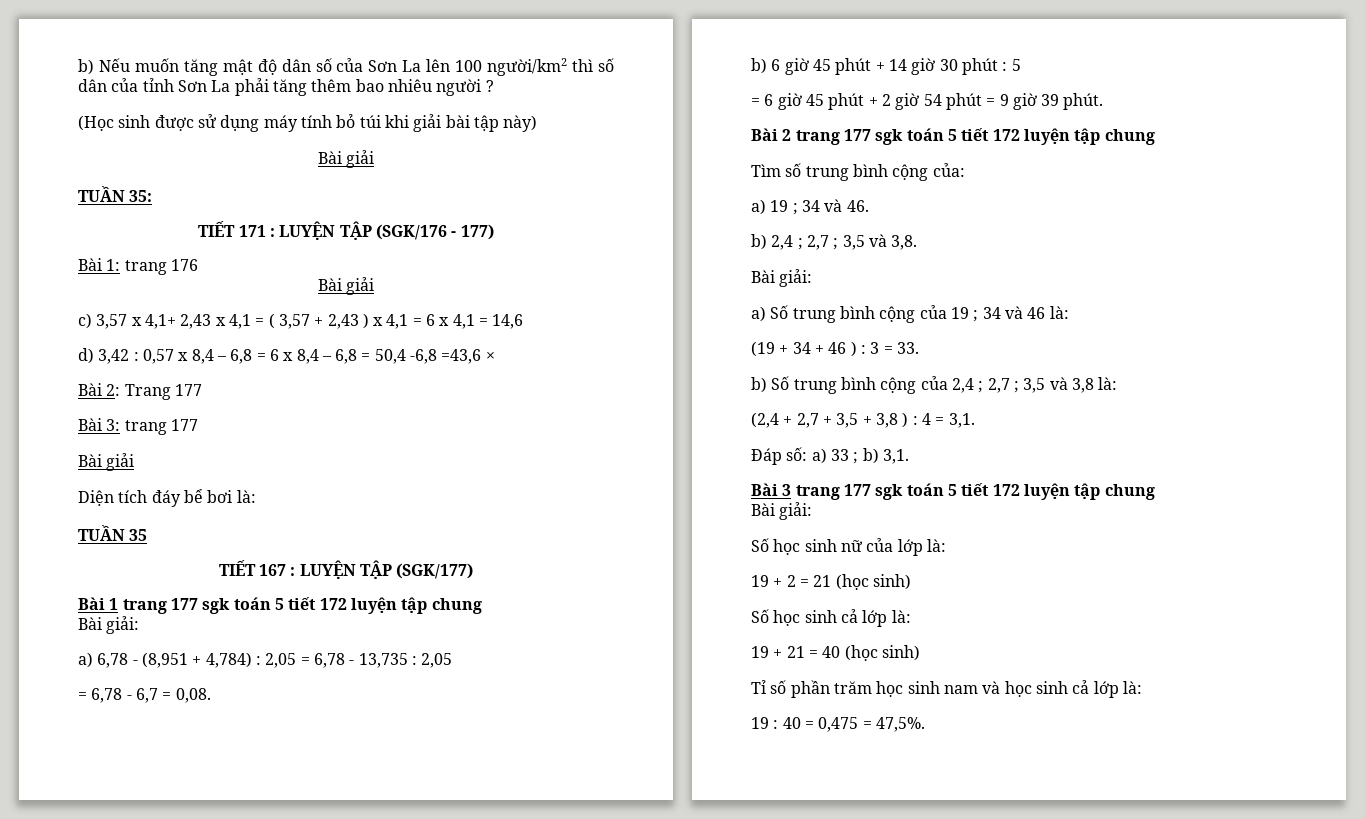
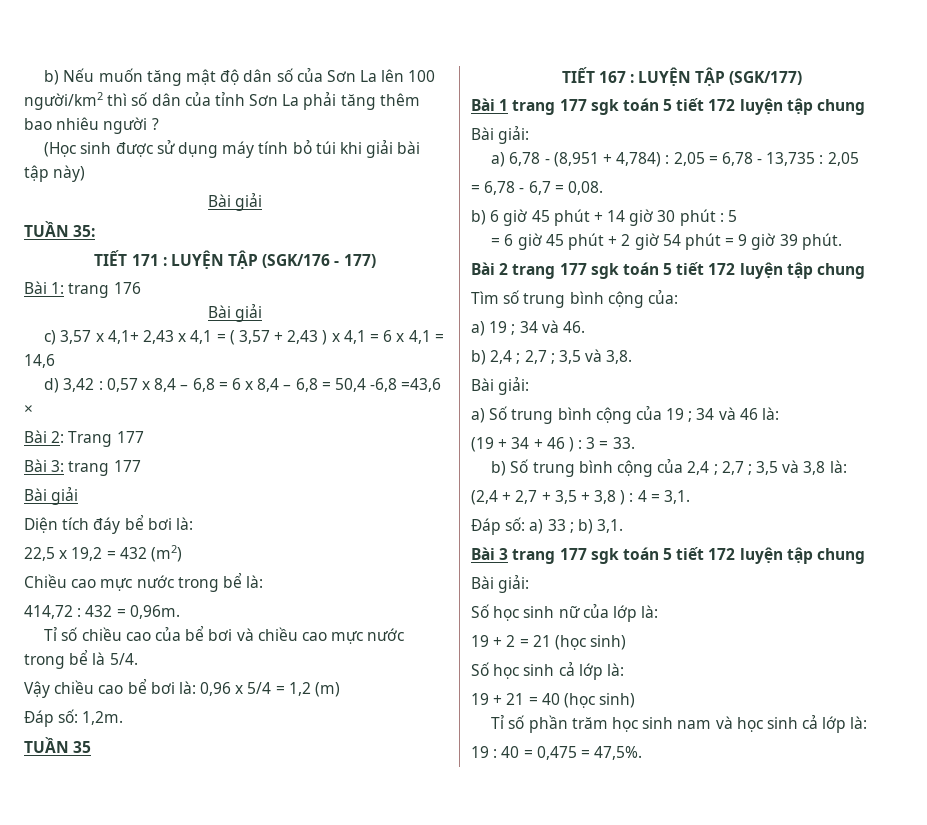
+ 22,5 x 19,2 = 432 (m2)
+ Chiều cao mực nước trong bể là:
+ 414,72 : 432 = 0,96m.
+ Tỉ số chiều cao của bể bơi và chiều cao mực nước trong bể là 5/4.
+ Vậy chiều cao bể bơi là: 0,96 x 5/4 = 1,2 (m)
+ Đáp số: 1,2m.

